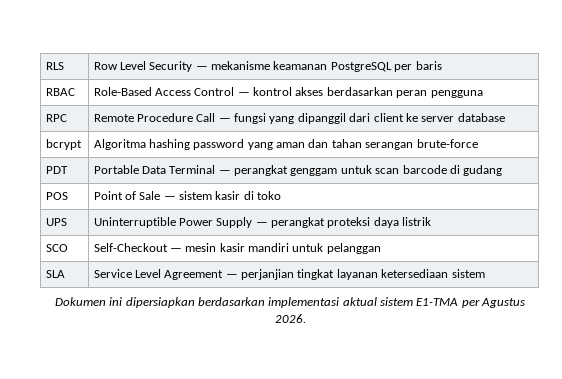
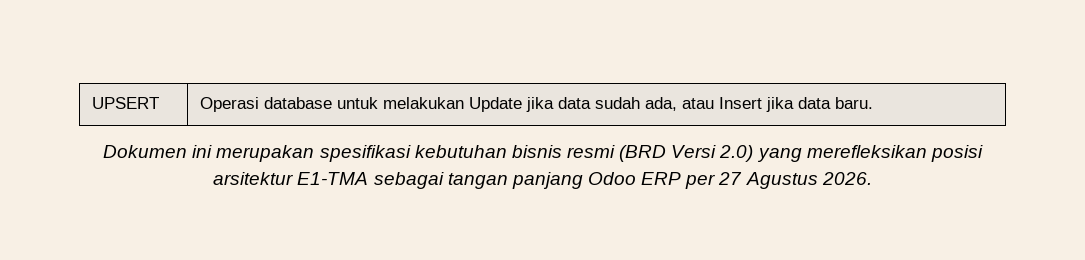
- RLS | Row Level Security — mekanisme keamanan PostgreSQL per baris
- RBAC | Role-Based Access Control — kontrol akses berdasarkan peran pengguna
- RPC | Remote Procedure Call — fungsi yang dipanggil dari client ke server database
- bcrypt | Algoritma hashing password yang aman dan tahan serangan brute-force
- PDT | Portable Data Terminal — perangkat genggam untuk scan barcode di gudang
- POS | Point of Sale — sistem kasir di toko
- UPS | Uninterruptible Power Supply — perangkat proteksi daya listrik
- SCO | Self-Checkout — mesin kasir mandiri untuk pelanggan
- SLA | Service Level Agreement — perjanjian tingkat layanan ketersediaan sistem
- Dokumen ini dipersiapkan berdasarkan implementasi aktual sistem E1-TMA per Agustus 2026.
+ UPSERT | Operasi database untuk melakukan Update jika data sudah ada, atau Insert jika data baru.
+ Dokumen ini merupakan spesifikasi kebutuhan bisnis resmi (BRD Versi 2.0) yang merefleksikan posisi arsitektur E1-TMA sebagai tangan panjang Odoo ERP per 27 Agustus 2026.

